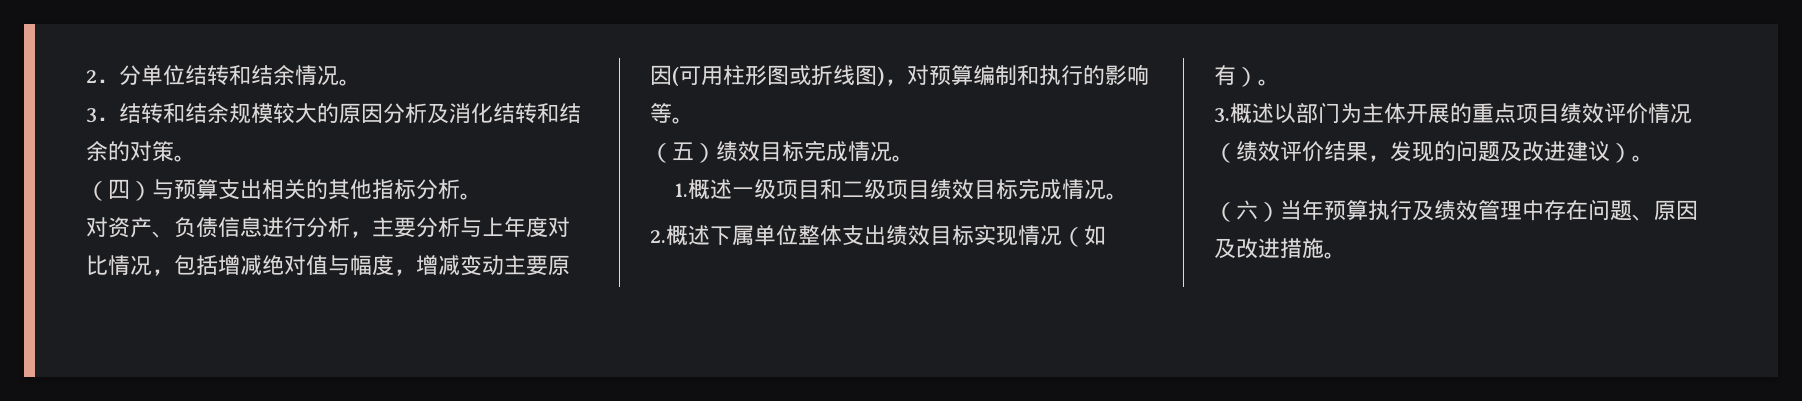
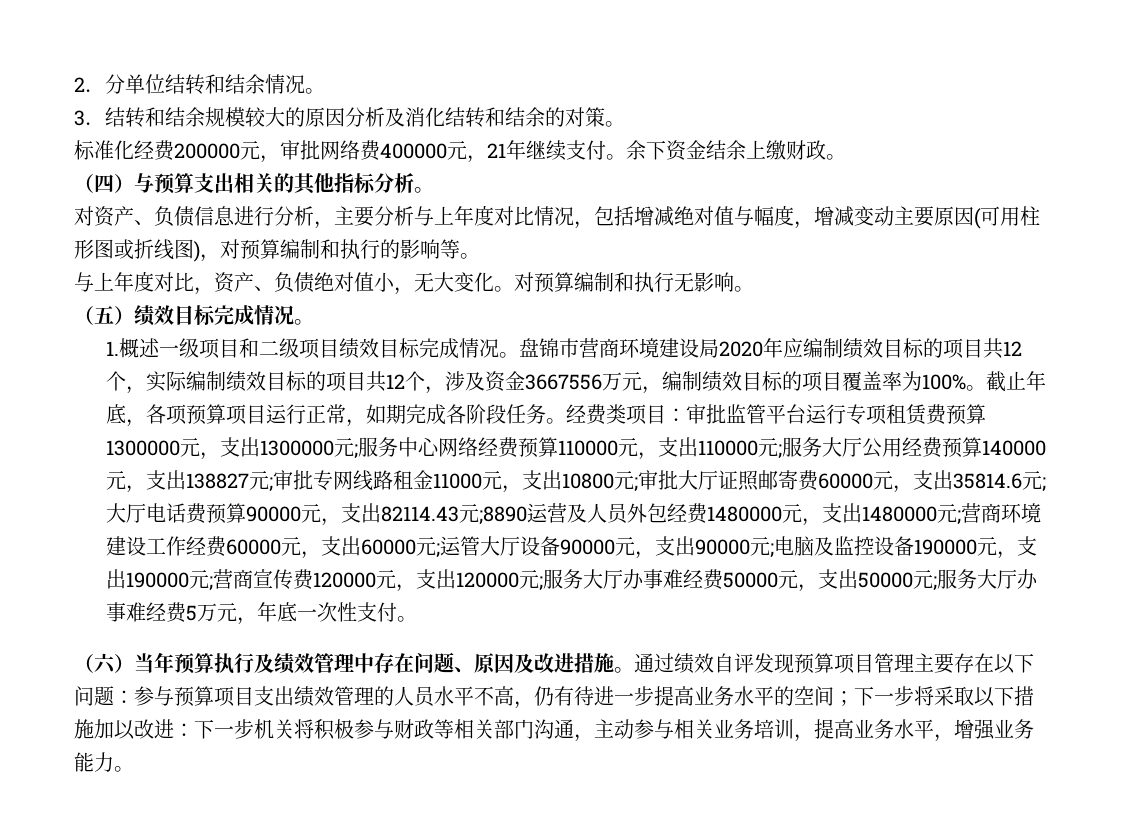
+ 标准化经费200000元，审批网络费400000元，21年继续支付。余下资金结余上缴财政。
+ 与上年度对比，资产、负债绝对值小，无大变化。对预算编制和执行无影响。
- 1.概述一级项目和二级项目绩效目标完成情况。
- 2.概述下属单位整体支出绩效目标实现情况（如有）。
- 3.概述以部门为主体开展的重点项目绩效评价情况（绩效评价结果，发现的问题及改进建议）。
+ 1.概述一级项目和二级项目绩效目标完成情况。盘锦市营商环境建设局2020年应编制绩效目标的项目共12个，实际编制绩效目标的项目共12个，涉及资金3667556万元，编制绩效目标的项目覆盖率为100%。截止年底，各项预算项目运行正常，如期完成各阶段任务。经费类项目：审批监管平台运行专项租赁费预算1300000元，支出1300000元;服务中心网络经费预算110000元，支出110000元;服务大厅公用经费预算140000元，支出138827元;审批专网线路租金11000元，支出10800元;审批大厅证照邮寄费60000元，支出35814.6元;大厅电话费预算90000元，支出82114.43元;8890运营及人员外包经费1480000元，支出1480000元;营商环境建设工作经费60000元，支出60000元;运管大厅设备90000元，支出90000元;电脑及监控设备190000元，支出190000元;营商宣传费120000元，支出120000元;服务大厅办事难经费50000元，支出50000元;服务大厅办事难经费5万元，年底一次性支付。
+ 通过绩效自评发现预算项目管理主要存在以下问题：参与预算项目支出绩效管理的人员水平不高，仍有待进一步提高业务水平的空间；下一步将采取以下措施加以改进：下一步机关将积极参与财政等相关部门沟通，主动参与相关业务培训，提高业务水平，增强业务能力。

